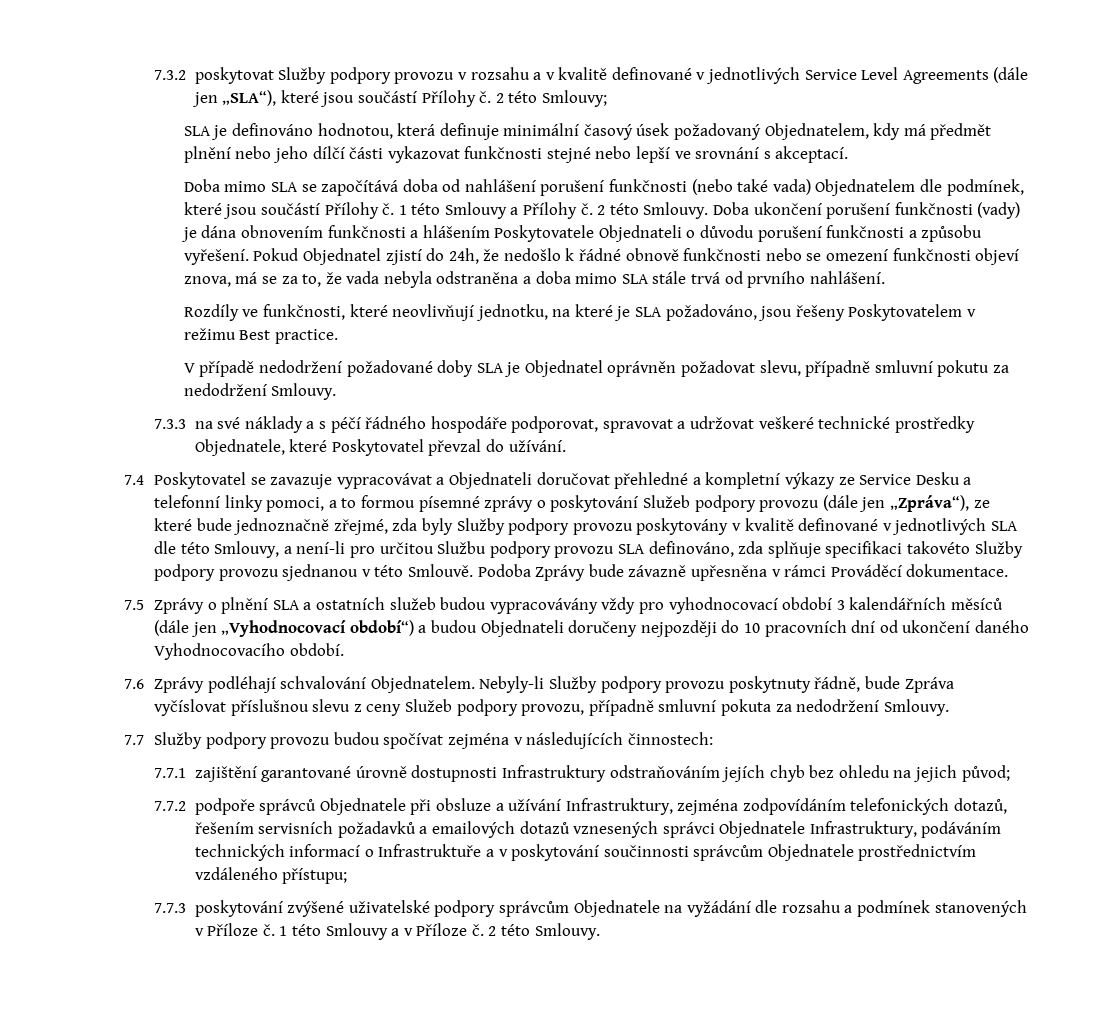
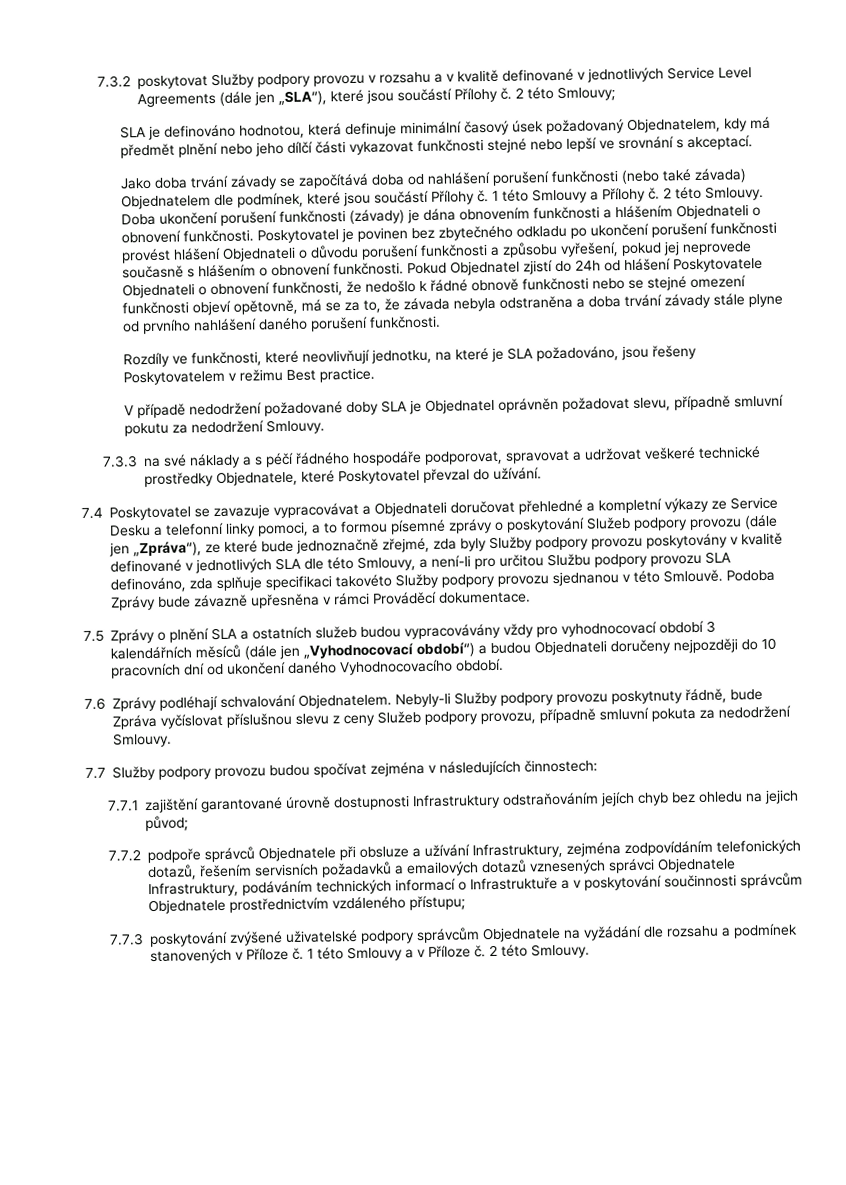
- Doba mimo SLA se započítává doba od nahlášení porušení funkčnosti (nebo také vada) Objednatelem dle podmínek, které jsou součástí Přílohy č.
+ Jako doba trvání závady se započítává doba od nahlášení porušení funkčnosti (nebo také závada) Objednatelem dle podmínek, které jsou součástí Přílohy č.
- Doba ukončení porušení funkčnosti (vady) je dána obnovením funkčnosti a hlášením Poskytovatele Objednateli o důvodu porušení funkčnosti a způsobu vyřešení. Pokud Objednatel zjistí do 24h, že nedošlo k řádné obnově funkčnosti nebo se omezení funkčnosti objeví znova, má se za to, že vada nebyla odstraněna a doba mimo SLA stále trvá od prvního nahlášení.
+ Doba ukončení porušení funkčnosti (závady) je dána obnovením funkčnosti a hlášením Objednateli o obnovení funkčnosti. Poskytovatel je povinen bez zbytečného odkladu po ukončení porušení funkčnosti provést hlášení Objednateli o důvodu porušení funkčnosti a způsobu vyřešení, pokud jej neprovede současně s hlášením o obnovení funkčnosti. Pokud Objednatel zjistí do 24h od hlášení Poskytovatele Objednateli o obnovení funkčnosti, že nedošlo k řádné obnově funkčnosti nebo se stejné omezení funkčnosti objeví opětovně, má se za to, že závada nebyla odstraněna a doba trvání závady stále plyne od prvního nahlášení daného porušení funkčnosti.

